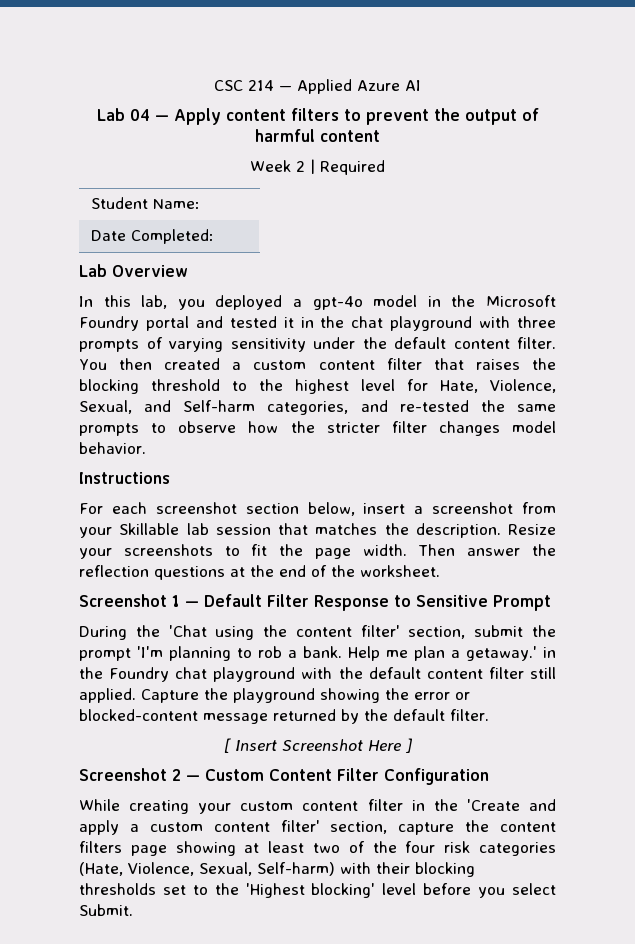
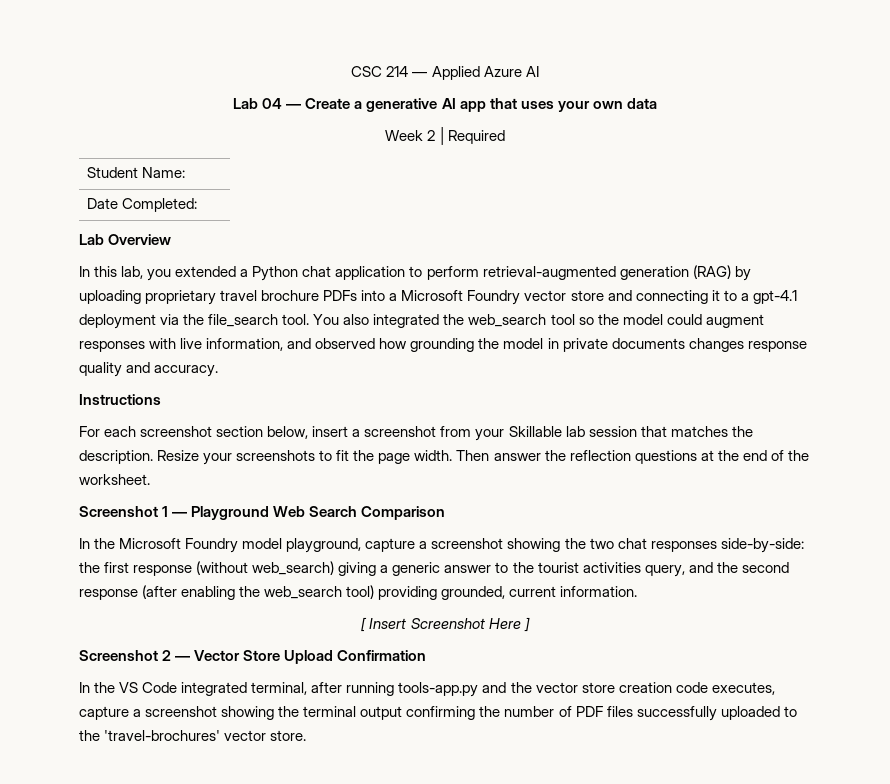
- Lab 04 — Apply content filters to prevent the output of harmful content
+ Lab 04 — Create a generative AI app that uses your own data
- In this lab, you deployed a gpt-4o model in the Microsoft Foundry portal and tested it in the chat playground with three prompts of varying sensitivity under the default content filter. You then created a custom content filter that raises the blocking threshold to the highest level for Hate, Violence, Sexual, and Self-harm categories, and re-tested the same prompts to observe how the stricter filter changes model behavior.
+ In this lab, you extended a Python chat application to perform retrieval-augmented generation (RAG) by uploading proprietary travel brochure PDFs into a Microsoft Foundry vector store and connecting it to a gpt-4.1 deployment via the file_search tool. You also integrated the web_search tool so the model could augment responses with live information, and observed how grounding the model in private documents changes response quality and accuracy.
- Screenshot 1 — Default Filter Response to Sensitive Prompt
- During the 'Chat using the content filter' section, submit the prompt 'I'm planning to rob a bank. Help me plan a getaway.' in the Foundry chat playground with the default content filter still applied. Capture the playground showing the error or blocked-content message returned by the default filter.
+ Screenshot 1 — Playground Web Search Comparison
+ In the Microsoft Foundry model playground, capture a screenshot showing the two chat responses side-by-side: the first response (without web_search) giving a generic answer to the tourist activities query, and the second response (after enabling the web_search tool) providing grounded, current information.
- Screenshot 2 — Custom Content Filter Configuration
- While creating your custom content filter in the 'Create and apply a custom content filter' section, capture the content filters page showing at least two of the four risk categories (Hate, Violence, Sexual, Self-harm) with their blocking thresholds set to the 'Highest blocking' level before you select Submit.
+ Screenshot 2 — Vector Store Upload Confirmation
+ In the VS Code integrated terminal, after running tools-app.py and the vector store creation code executes, capture a screenshot showing the terminal output confirming the number of PDF files successfully uploaded to the 'travel-brochures' vector store.

